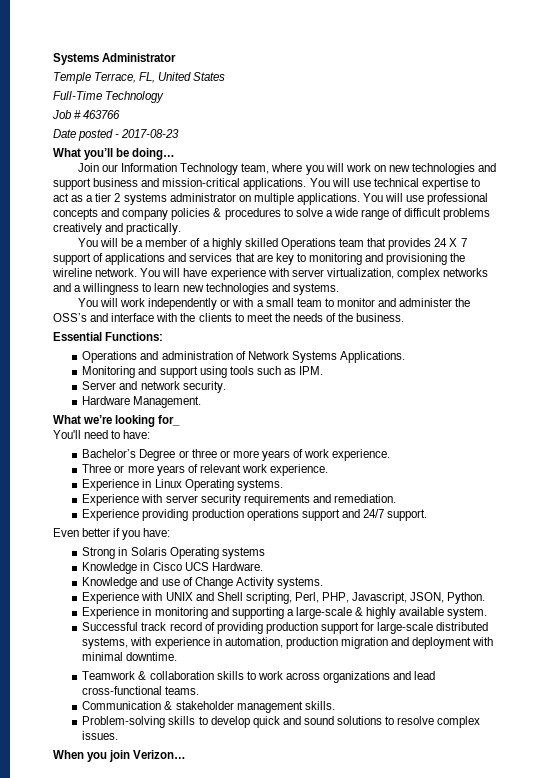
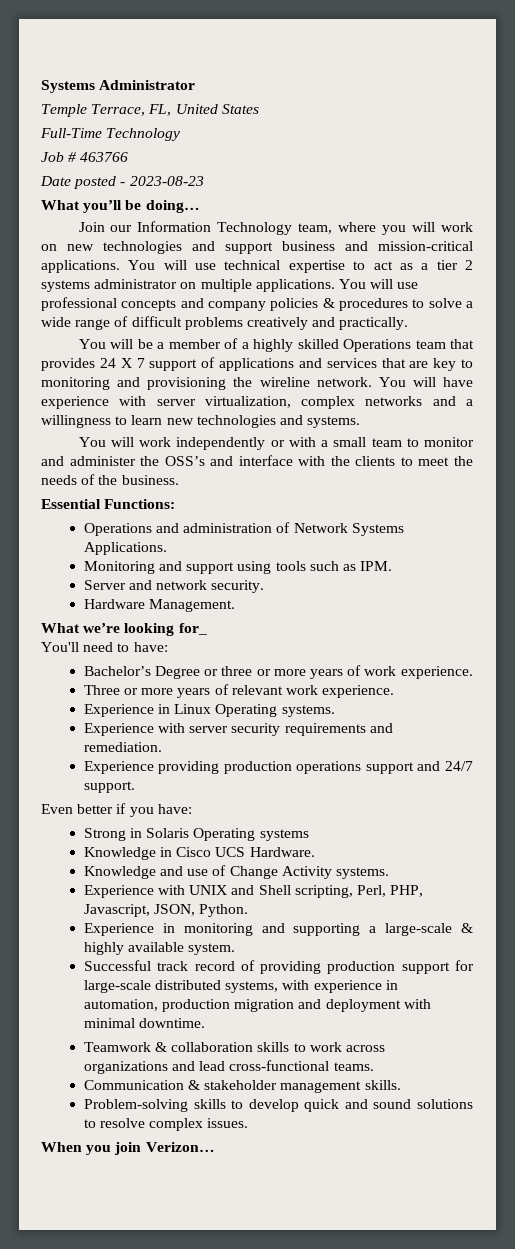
- Date posted - 2017-08-23
+ Date posted - 2023-08-23

